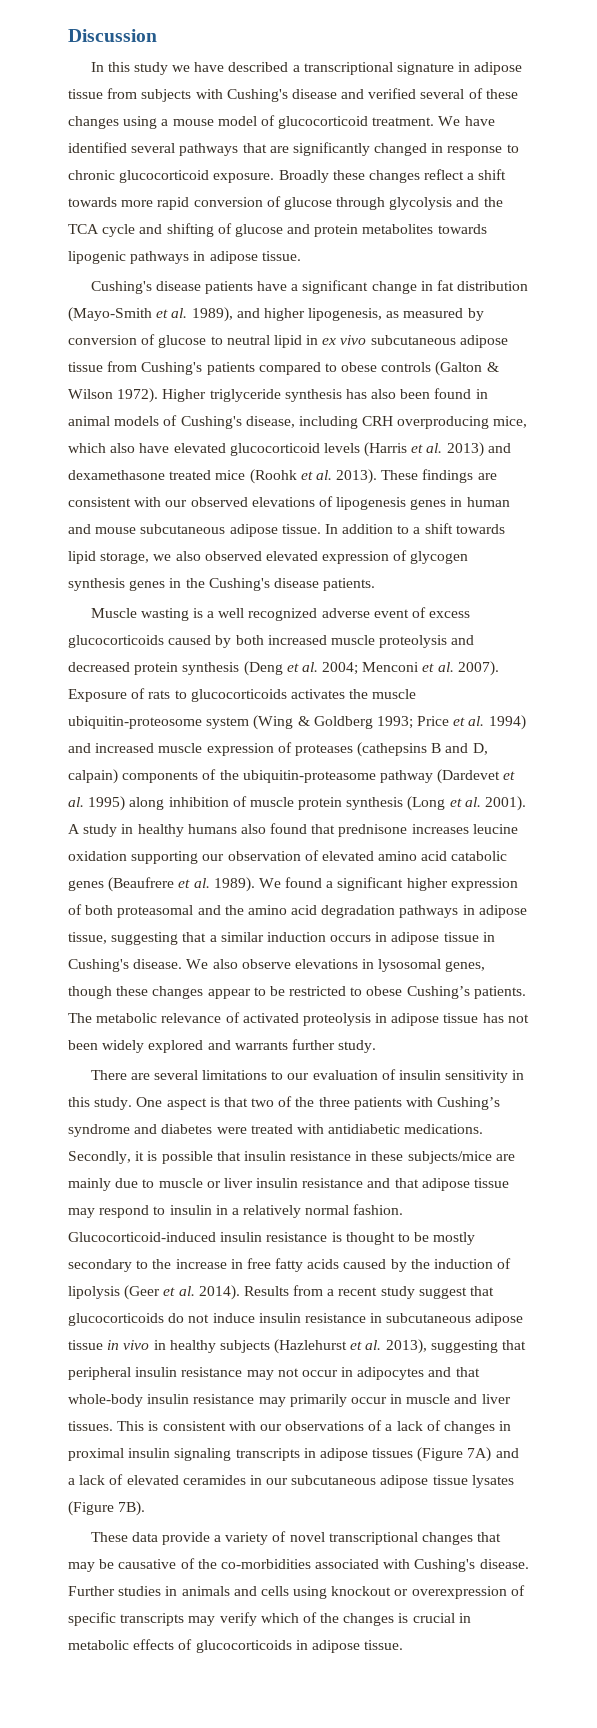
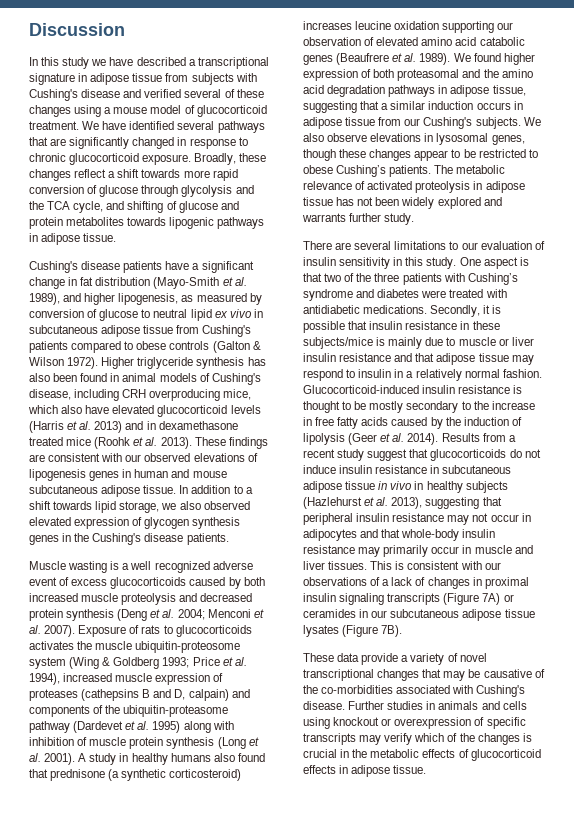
- Broadly these changes reflect a shift towards more rapid conversion of glucose through glycolysis and the TCA cycle and shifting of glucose and protein metabolites towards lipogenic pathways in adipose tissue.
+ Broadly, these changes reflect a shift towards more rapid conversion of glucose through glycolysis and the TCA cycle, and shifting of glucose and protein metabolites towards lipogenic pathways in adipose tissue.
- Cushing's disease patients have a significant change in fat distribution (Mayo-Smith et al. 1989), and higher lipogenesis, as measured by conversion of glucose to neutral lipid in ex vivo subcutaneous adipose tissue from Cushing's patients compared to obese controls (Galton & Wilson 1972).
+ Cushing's disease patients have a significant change in fat distribution (Mayo-Smith et al. 1989), and higher lipogenesis, as measured by conversion of glucose to neutral lipid ex vivo in subcutaneous adipose tissue from Cushing's patients compared to obese controls (Galton & Wilson 1972).
- Higher triglyceride synthesis has also been found in animal models of Cushing's disease, including CRH overproducing mice, which also have elevated glucocorticoid levels (Harris et al. 2013) and dexamethasone treated mice (Roohk et al. 2013).
+ Higher triglyceride synthesis has also been found in animal models of Cushing's disease, including CRH overproducing mice, which also have elevated glucocorticoid levels (Harris et al. 2013) and in dexamethasone treated mice (Roohk et al. 2013).
- Exposure of rats to glucocorticoids activates the muscle ubiquitin-proteosome system (Wing & Goldberg 1993; Price et al. 1994) and increased muscle expression of proteases (cathepsins B and D, calpain) components of the ubiquitin-proteasome pathway (Dardevet et al. 1995) along inhibition of muscle protein synthesis (Long et al. 2001).
+ Exposure of rats to glucocorticoids activates the muscle ubiquitin-proteosome system (Wing & Goldberg 1993; Price et al. 1994), increased muscle expression of proteases (cathepsins B and D, calpain) and components of the ubiquitin-proteasome pathway (Dardevet et al. 1995) along with inhibition of muscle protein synthesis (Long et al. 2001).
- A study in healthy humans also found that prednisone increases leucine oxidation supporting our observation of elevated amino acid catabolic genes (Beaufrere et al. 1989).
+ A study in healthy humans also found that prednisone (a synthetic corticosteroid) increases leucine oxidation supporting our observation of elevated amino acid catabolic genes (Beaufrere et al. 1989).
- We found a significant higher expression of both proteasomal and the amino acid degradation pathways in adipose tissue, suggesting that a similar induction occurs in adipose tissue in Cushing's disease.
+ We found higher expression of both proteasomal and the amino acid degradation pathways in adipose tissue, suggesting that a similar induction occurs in adipose tissue from our Cushing's subjects.
- Secondly, it is possible that insulin resistance in these subjects/mice are mainly due to muscle or liver insulin resistance and that adipose tissue may respond to insulin in a relatively normal fashion.
+ Secondly, it is possible that insulin resistance in these subjects/mice is mainly due to muscle or liver insulin resistance and that adipose tissue may respond to insulin in a relatively normal fashion.
- This is consistent with our observations of a lack of changes in proximal insulin signaling transcripts in adipose tissues (Figure 7A) and a lack of elevated ceramides in our subcutaneous adipose tissue lysates (Figure 7B).
+ This is consistent with our observations of a lack of changes in proximal insulin signaling transcripts (Figure 7A) or ceramides in our subcutaneous adipose tissue lysates (Figure 7B).
- Further studies in animals and cells using knockout or overexpression of specific transcripts may verify which of the changes is crucial in metabolic effects of glucocorticoids in adipose tissue.
+ Further studies in animals and cells using knockout or overexpression of specific transcripts may verify which of the changes is crucial in the metabolic effects of glucocorticoid effects in adipose tissue.

